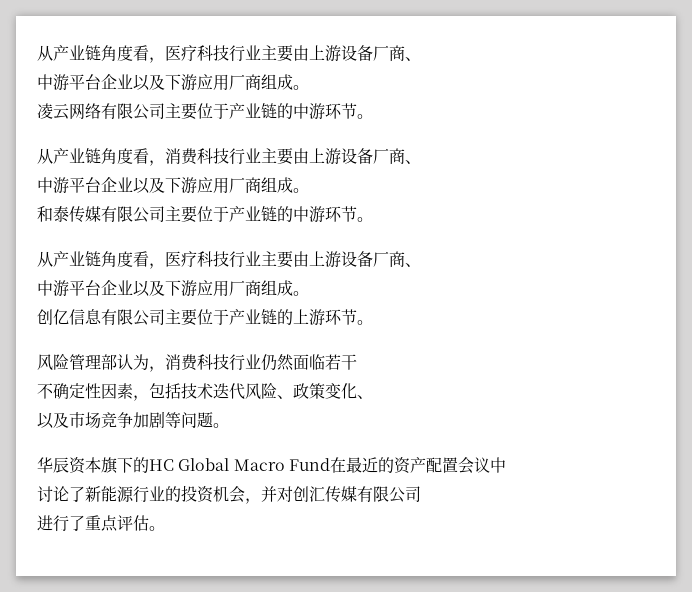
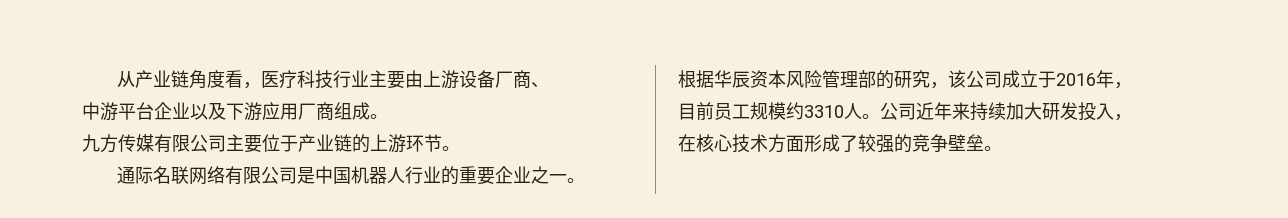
- 凌云网络有限公司主要位于产业链的中游环节。
- 从产业链角度看，消费科技行业主要由上游设备厂商、
- 中游平台企业以及下游应用厂商组成。
- 和泰传媒有限公司主要位于产业链的中游环节。
- 从产业链角度看，医疗科技行业主要由上游设备厂商、
- 中游平台企业以及下游应用厂商组成。
- 创亿信息有限公司主要位于产业链的上游环节。
- 风险管理部认为，消费科技行业仍然面临若干
- 不确定性因素，包括技术迭代风险、政策变化、
- 以及市场竞争加剧等问题。
- 华辰资本旗下的HC Global Macro Fund在最近的资产配置会议中
- 讨论了新能源行业的投资机会，并对创汇传媒有限公司
- 进行了重点评估。
+ 九方传媒有限公司主要位于产业链的上游环节。
+ 通际名联网络有限公司是中国机器人行业的重要企业之一。
+ 根据华辰资本风险管理部的研究，该公司成立于2016年，
+ 目前员工规模约3310人。公司近年来持续加大研发投入，
+ 在核心技术方面形成了较强的竞争壁垒。

